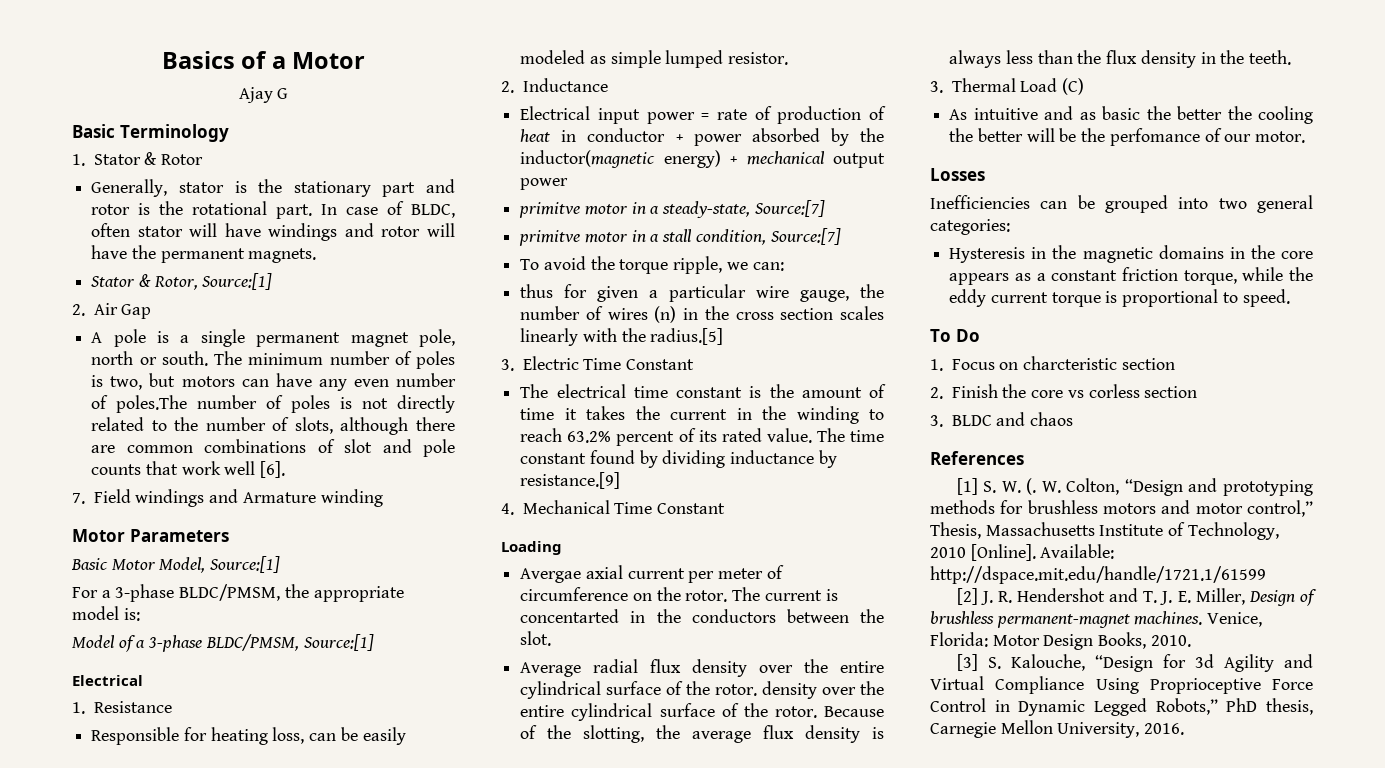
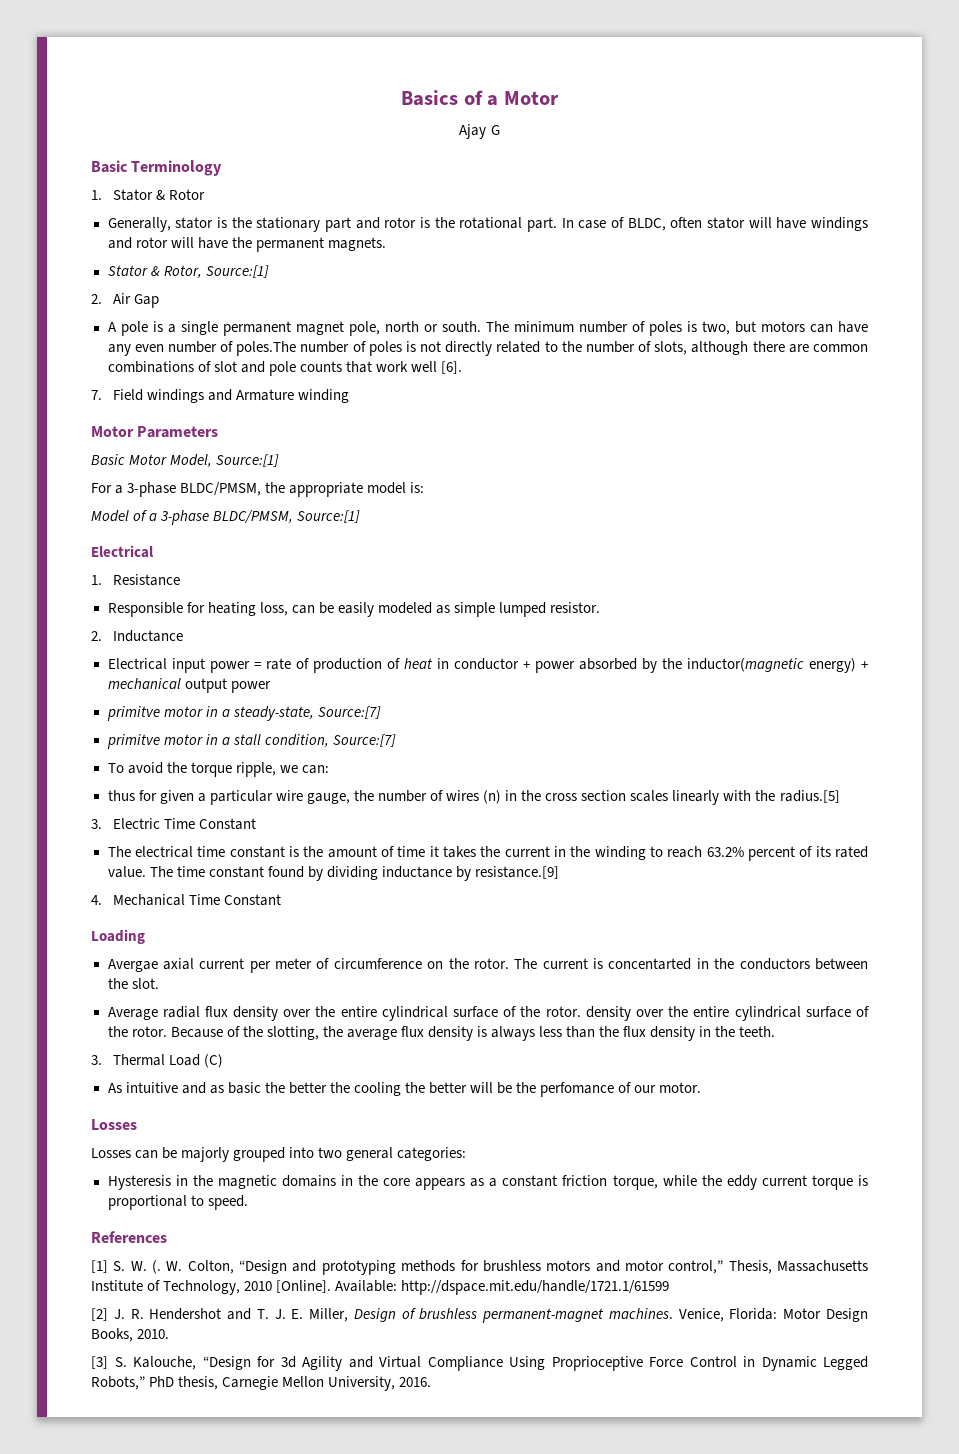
- Inefficiencies can be grouped into two general categories:
+ Losses can be majorly grouped into two general categories:
- To Do
- 1. Focus on charcteristic section
- 2. Finish the core vs corless section
- 3. BLDC and chaos

